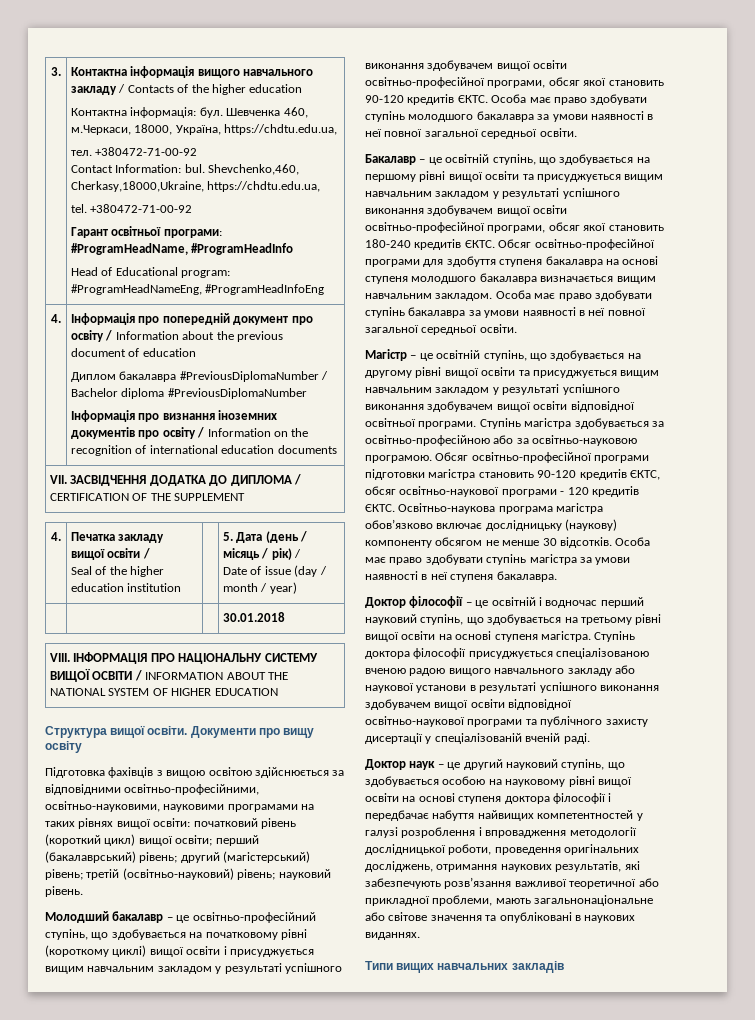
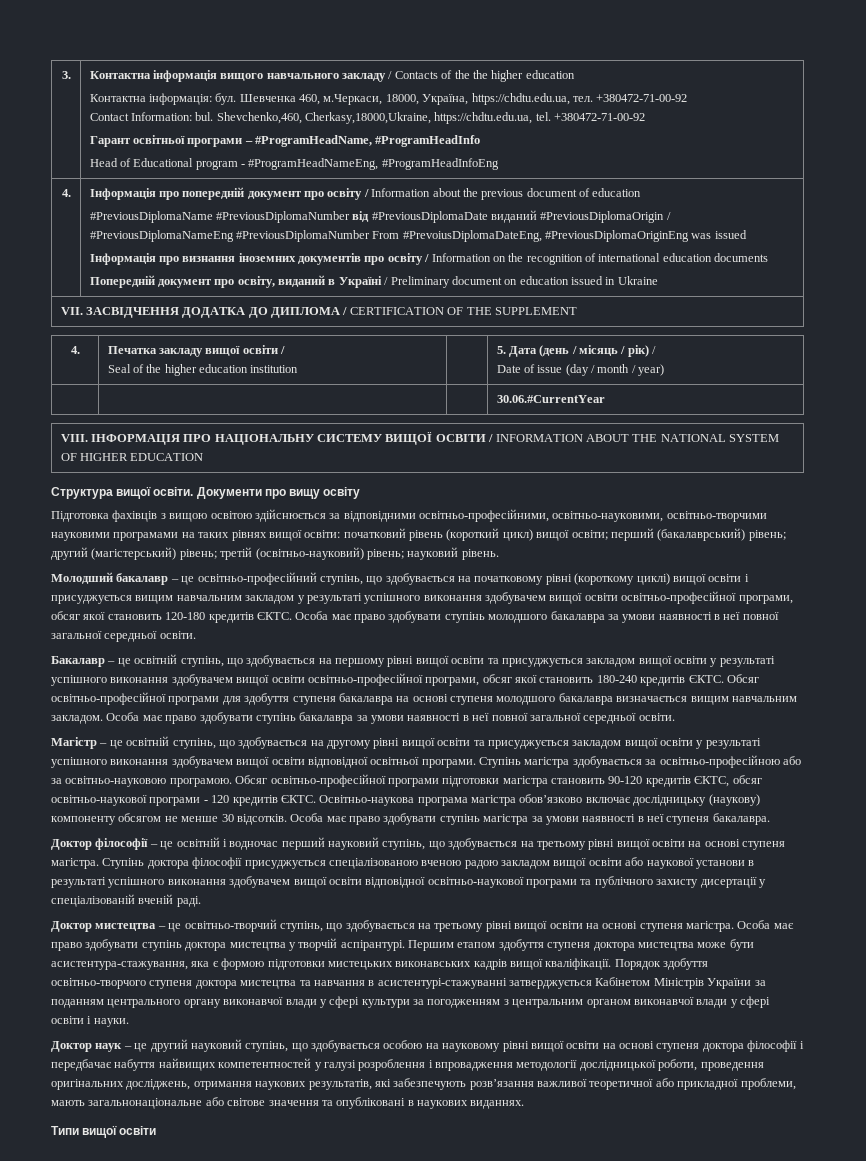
- Контактна інформація вищого навчального закладу / Contacts of the higher education
+ Контактна інформація вищого навчального закладу / Contacts of the the higher education
- Шевченка 460, м.Черкаси, 18000, Україна, https://chdtu.edu.ua,
- тел.
+ Шевченка 460, м.Черкаси, 18000, Україна, https://chdtu.edu.ua, тел.
- Shevchenko,460, Cherkasy,18000,Ukraine, https://chdtu.edu.ua,
- tel.
+ Shevchenko,460, Cherkasy,18000,Ukraine, https://chdtu.edu.ua, tel.
- Гарант освітньої програми: #ProgramHeadName, #ProgramHeadInfo
+ Гарант освітньої програми – #ProgramHeadName, #ProgramHeadInfo
- Head of Educational program: #ProgramHeadNameEng, #ProgramHeadInfoEng
+ Head of Educational program - #ProgramHeadNameEng, #ProgramHeadInfoEng
- Диплом бакалавра #PreviousDiplomaNumber / Bachelor diploma #PreviousDiplomaNumber
+ #PreviousDiplomaName #PreviousDiplomaNumber від #PreviousDiplomaDate виданий #PreviousDiplomaOrigin / #PreviousDiplomaNameEng #PreviousDiplomaNumber From #PrevoiusDiplomaDateEng, #PreviousDiplomaOriginEng was issued
+ Попередній документ про освіту, виданий в Україні / Preliminary document on education issued in Ukraine
- | | | 30.01.2018
+ | | | 30.06.#CurrentYear
- Підготовка фахівців з вищою освітою здійснюється за відповідними освітньо-професійними, освітньо-науковими, науковими програмами на таких рівнях вищої освіти: початковий рівень (короткий цикл) вищої освіти; перший (бакалаврський) рівень; другий (магістерський) рівень; третій (освітньо-науковий) рівень; науковий рівень.
+ Підготовка фахівців з вищою освітою здійснюється за відповідними освітньо-професійними, освітньо-науковими, освітньо-творчими науковими програмами на таких рівнях вищої освіти: початковий рівень (короткий цикл) вищої освіти; перший (бакалаврський) рівень; другий (магістерський) рівень; третій (освітньо-науковий) рівень; науковий рівень.
- Молодший бакалавр – це освітньо-професійний ступінь, що здобувається на початковому рівні (короткому циклі) вищої освіти і присуджується вищим навчальним закладом у результаті успішного виконання здобувачем вищої освіти освітньо-професійної програми, обсяг якої становить 90-120 кредитів ЄКТС.
+ Молодший бакалавр – це освітньо-професійний ступінь, що здобувається на початковому рівні (короткому циклі) вищої освіти і присуджується вищим навчальним закладом у результаті успішного виконання здобувачем вищої освіти освітньо-професійної програми, обсяг якої становить 120-180 кредитів ЄКТС.
- Бакалавр – це освітній ступінь, що здобувається на першому рівні вищої освіти та присуджується вищим навчальним закладом у результаті успішного виконання здобувачем вищої освіти освітньо-професійної програми, обсяг якої становить 180-240 кредитів ЄКТС.
+ Бакалавр – це освітній ступінь, що здобувається на першому рівні вищої освіти та присуджується закладом вищої освіти у результаті успішного виконання здобувачем вищої освіти освітньо-професійної програми, обсяг якої становить 180-240 кредитів ЄКТС.
- Магістр – це освітній ступінь, що здобувається на другому рівні вищої освіти та присуджується вищим навчальним закладом у результаті успішного виконання здобувачем вищої освіти відповідної освітньої програми.
+ Магістр – це освітній ступінь, що здобувається на другому рівні вищої освіти та присуджується закладом вищої освіти у результаті успішного виконання здобувачем вищої освіти відповідної освітньої програми.
- Ступінь доктора філософії присуджується спеціалізованою вченою радою вищого навчального закладу або наукової установи в результаті успішного виконання здобувачем вищої освіти відповідної освітньо-наукової програми та публічного захисту дисертації у спеціалізованій вченій раді.
+ Ступінь доктора філософії присуджується спеціалізованою вченою радою закладом вищої освіти або наукової установи в результаті успішного виконання здобувачем вищої освіти відповідної освітньо-наукової програми та публічного захисту дисертації у спеціалізованій вченій раді.
+ Доктор мистецтва – це освітньо-творчий ступінь, що здобувається на третьому рівні вищої освіти на основі ступеня магістра. Особа має право здобувати ступінь доктора мистецтва у творчій аспірантурі. Першим етапом здобуття ступеня доктора мистецтва може бути асистентура-стажування, яка є формою підготовки мистецьких виконавських кадрів вищої кваліфікації. Порядок здобуття освітньо-творчого ступеня доктора мистецтва та навчання в асистентурі-стажуванні затверджується Кабінетом Міністрів України за поданням центрального органу виконавчої влади у сфері культури за погодженням з центральним органом виконавчої влади у сфері освіти і науки.
- Типи вищих навчальних закладів
+ Типи вищої освіти

